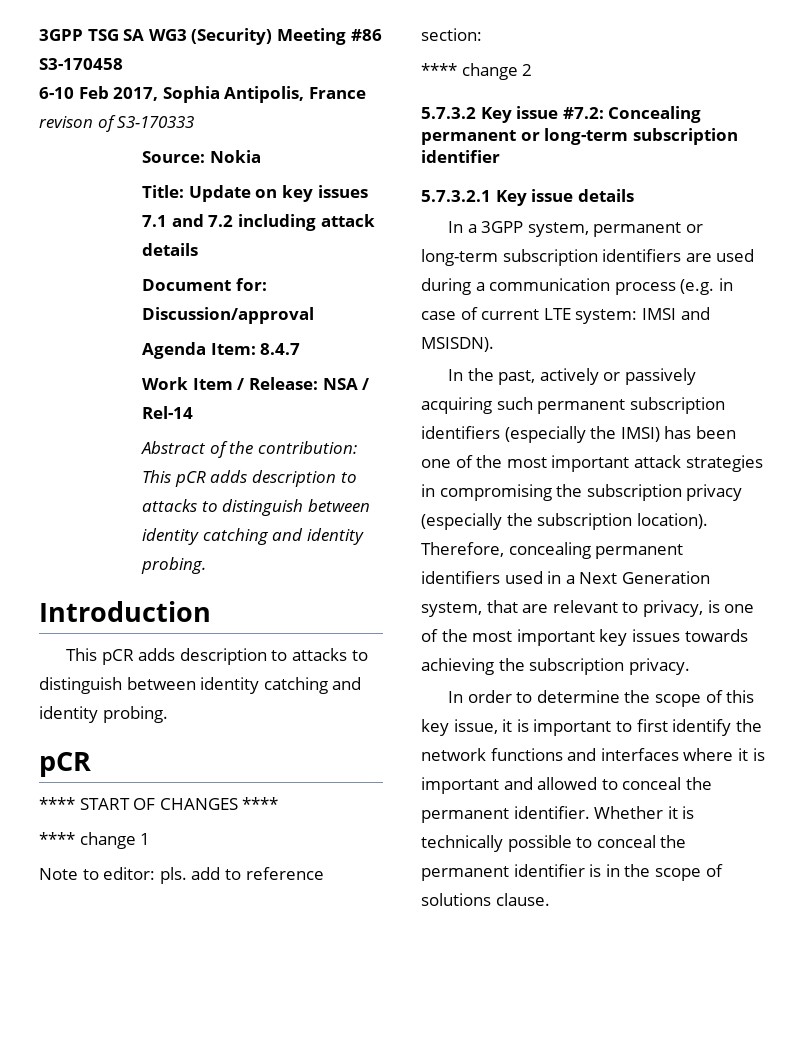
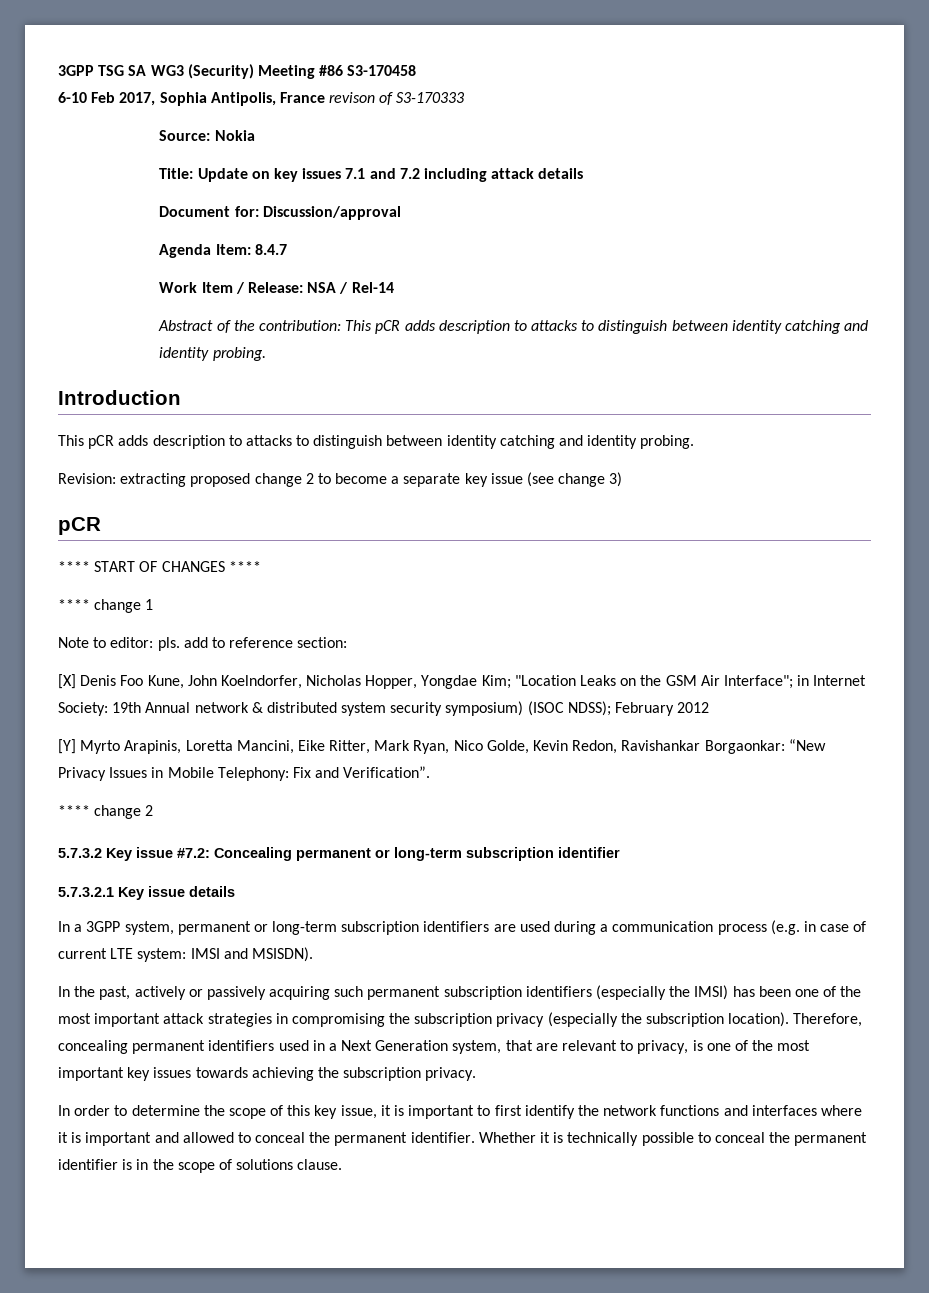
+ Revision: extracting proposed change 2 to become a separate key issue (see change 3)
+ [X] Denis Foo Kune, John Koelndorfer, Nicholas Hopper, Yongdae Kim; "Location Leaks on the GSM Air Interface"; in Internet Society: 19th Annual network & distributed system security symposium) (ISOC NDSS); February 2012
+ [Y] Myrto Arapinis, Loretta Mancini, Eike Ritter, Mark Ryan, Nico Golde, Kevin Redon, Ravishankar Borgaonkar: “New Privacy Issues in Mobile Telephony: Fix and Verification”.

